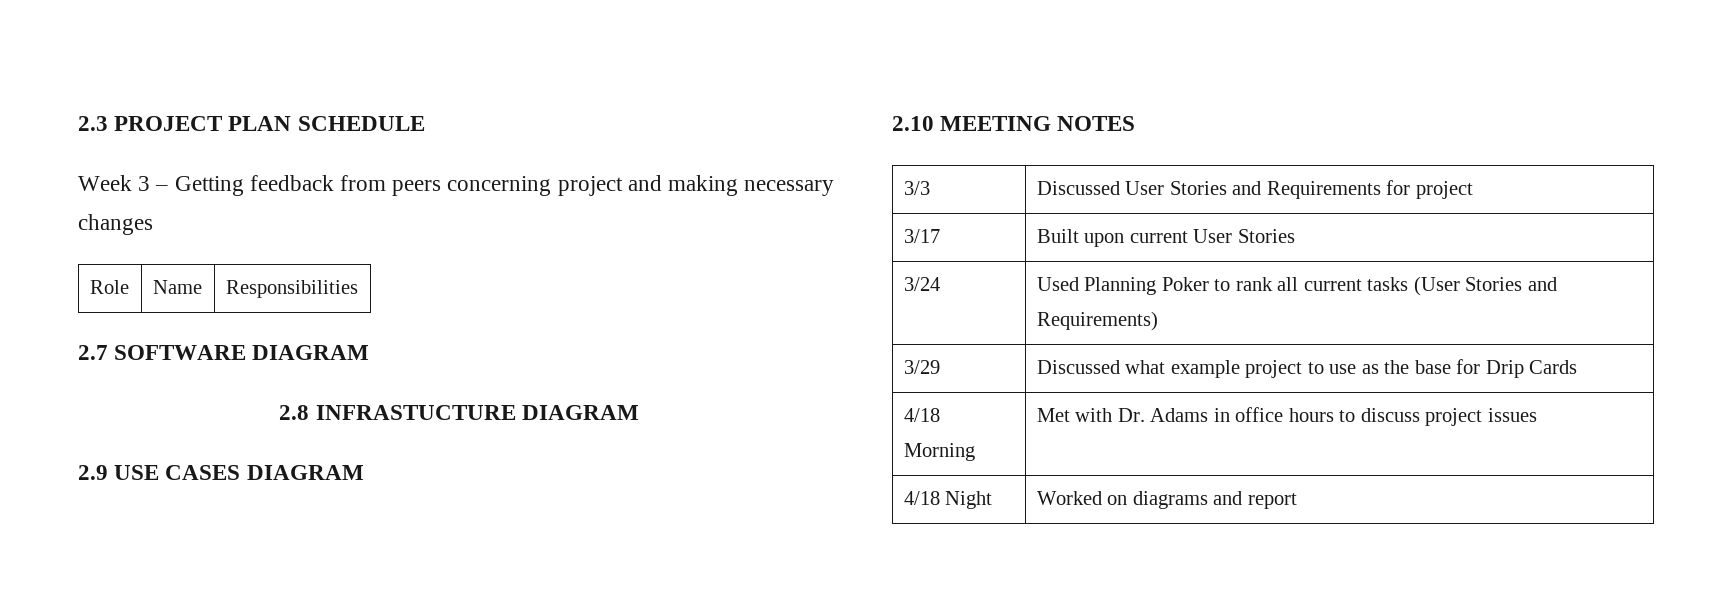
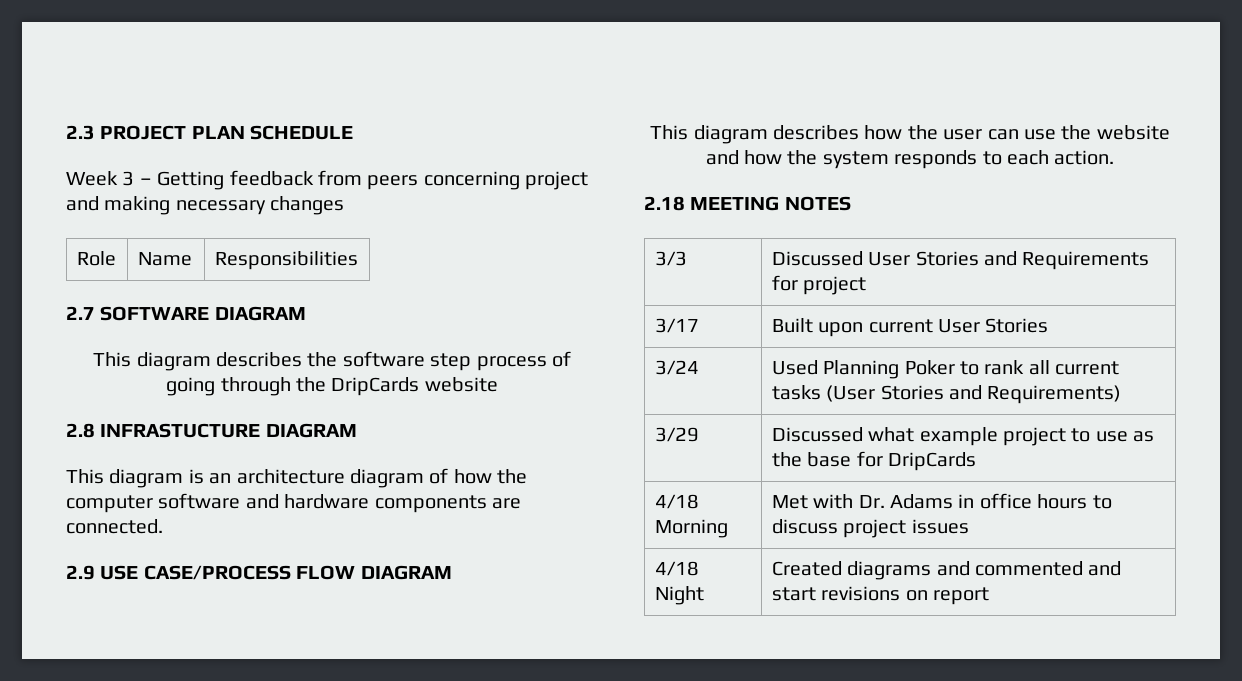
+ This diagram describes the software step process of going through the DripCards website
  2.8 INFRASTUCTURE DIAGRAM
+ This diagram is an architecture diagram of how the computer software and hardware components are connected.
- 2.9 USE CASES DIAGRAM
- 2.10 MEETING NOTES
+ 2.9 USE CASE/PROCESS FLOW DIAGRAM
+ This diagram describes how the user can use the website and how the system responds to each action.
+ 2.18 MEETING NOTES
- 3/29 | Discussed what example project to use as the base for Drip Cards
+ 3/29 | Discussed what example project to use as the base for DripCards
- 4/18 Night | Worked on diagrams and report
+ 4/18 Night | Created diagrams and commented and start revisions on report

